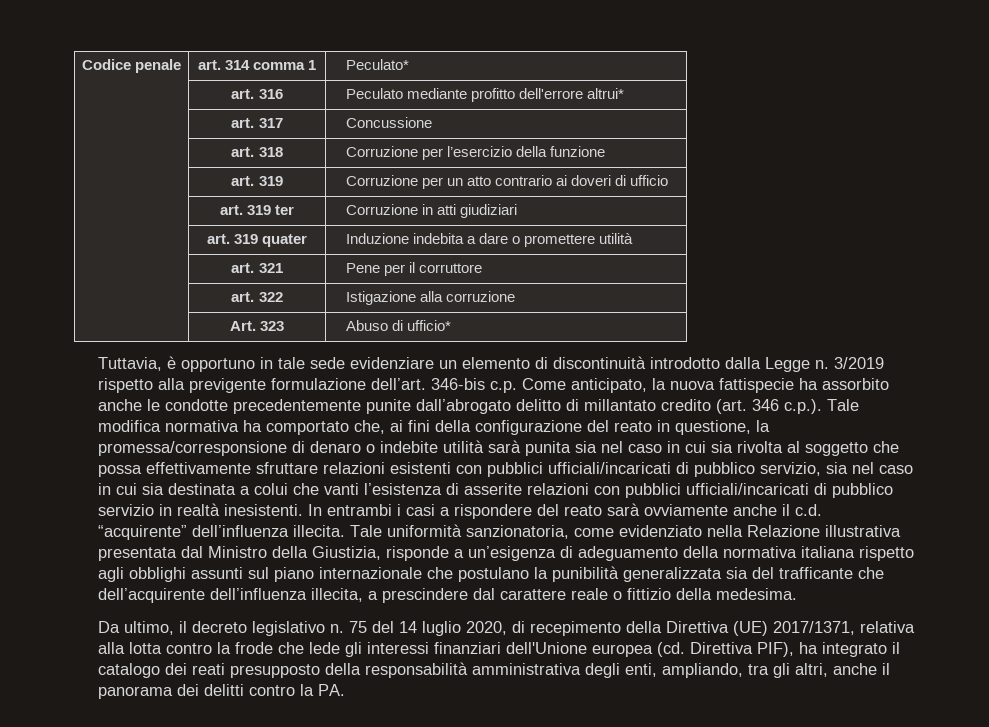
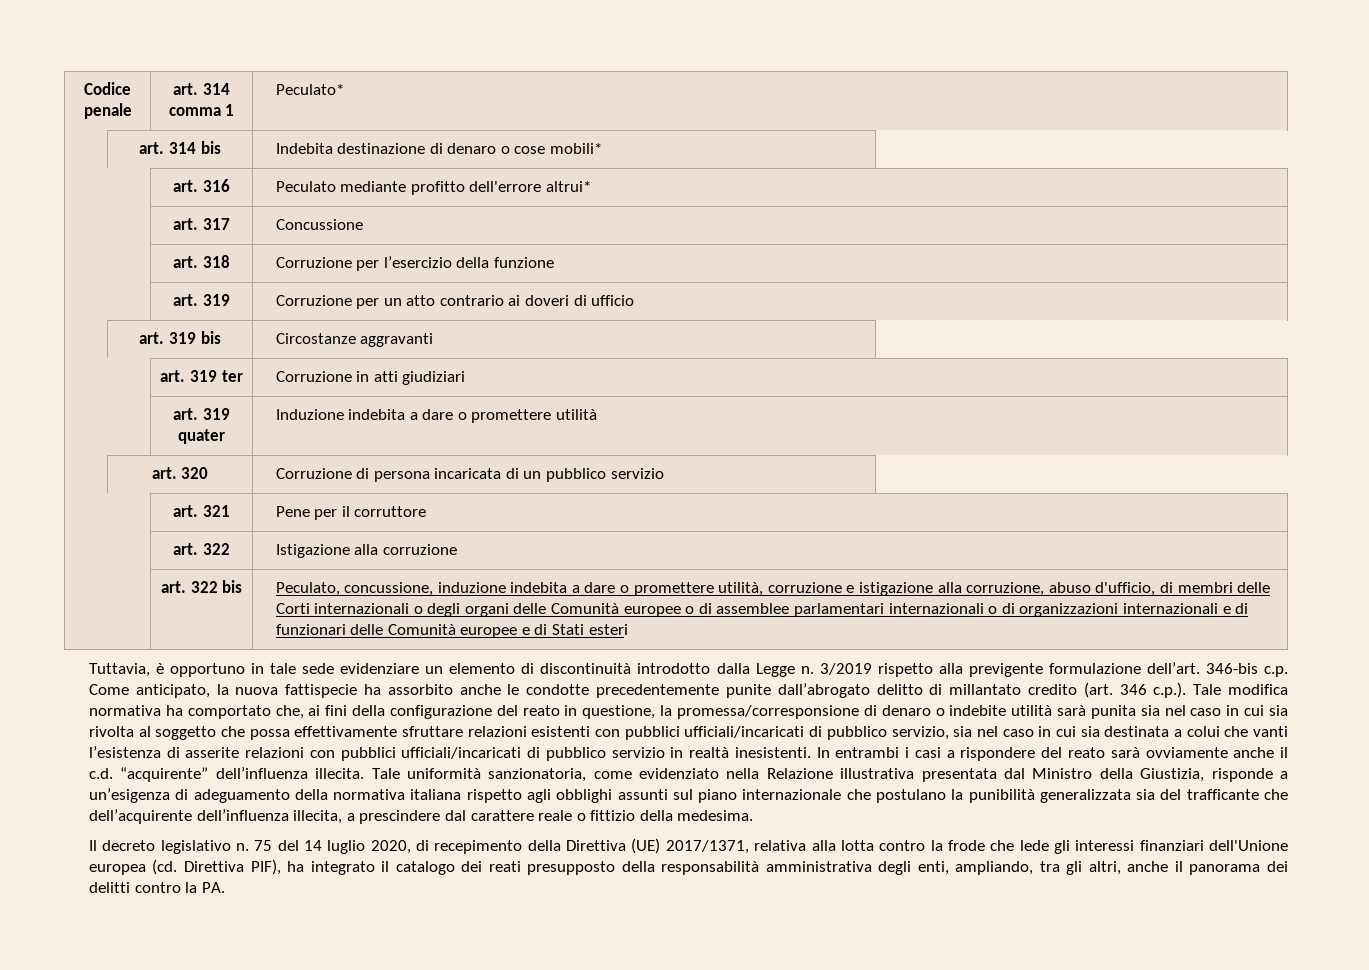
+ | art. 314 bis | Indebita destinazione di denaro o cose mobili*
+ | art. 319 bis | Circostanze aggravanti
+ | art. 320 | Corruzione di persona incaricata di un pubblico servizio
- Art. 323 | Abuso di ufficio*
+ art. 322 bis | Peculato, concussione, induzione indebita a dare o promettere utilità, corruzione e istigazione alla corruzione, abuso d'ufficio, di membri delle Corti internazionali o degli organi delle Comunità europee o di assemblee parlamentari internazionali o di organizzazioni internazionali e di funzionari delle Comunità europee e di Stati esteri
- Da ultimo, il decreto legislativo n.
+ Il decreto legislativo n.

